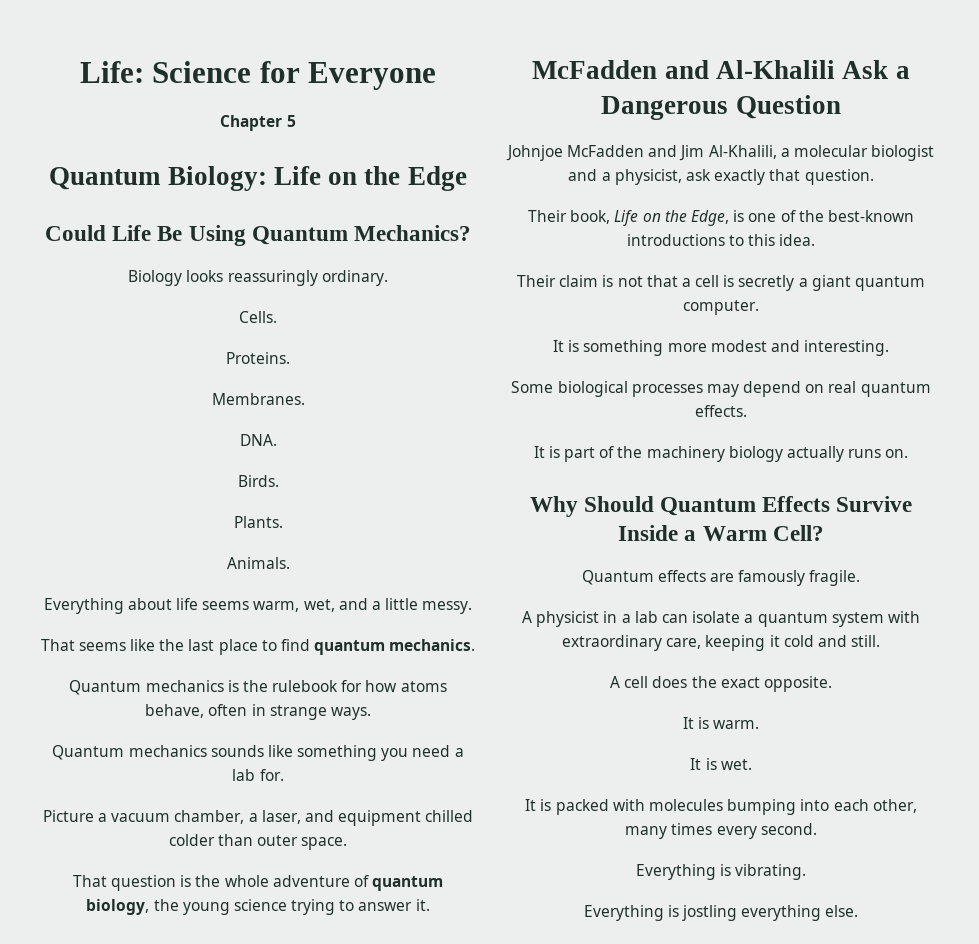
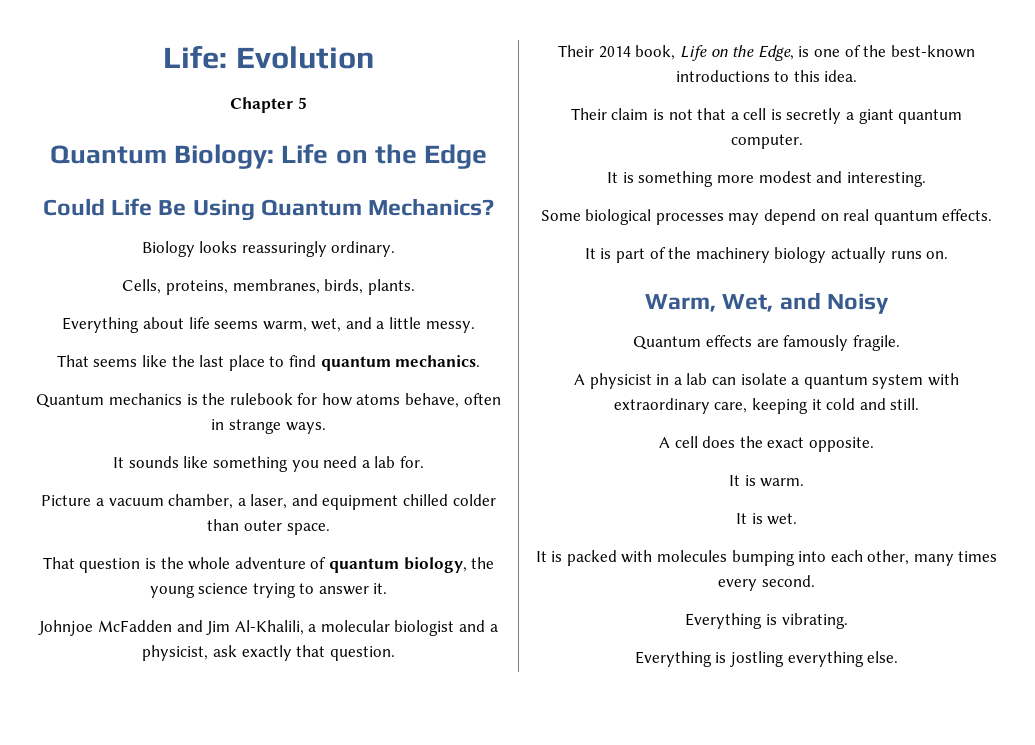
- Life: Science for Everyone
+ Life: Evolution
- Cells.
- Proteins.
- Membranes.
- DNA.
- Birds.
- Plants.
- Animals.
+ Cells, proteins, membranes, birds, plants.
- Quantum mechanics sounds like something you need a lab for.
+ It sounds like something you need a lab for.
- McFadden and Al-Khalili Ask a Dangerous Question
- Their book, Life on the Edge, is one of the best-known introductions to this idea.
+ Their 2014 book, Life on the Edge, is one of the best-known introductions to this idea.
- Why Should Quantum Effects Survive Inside a Warm Cell?
+ Warm, Wet, and Noisy

